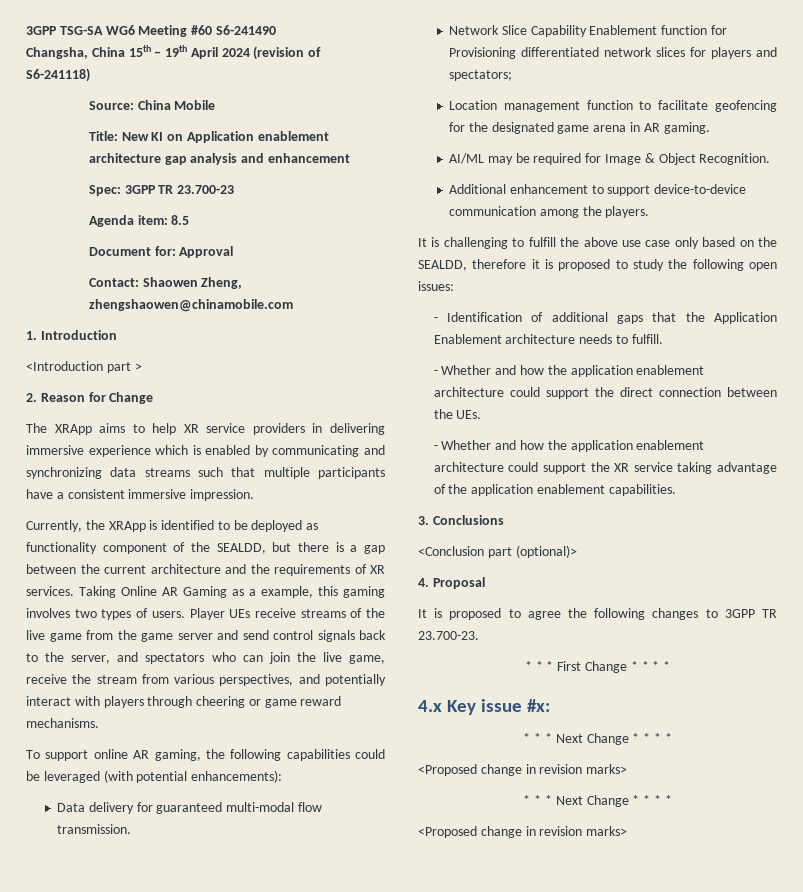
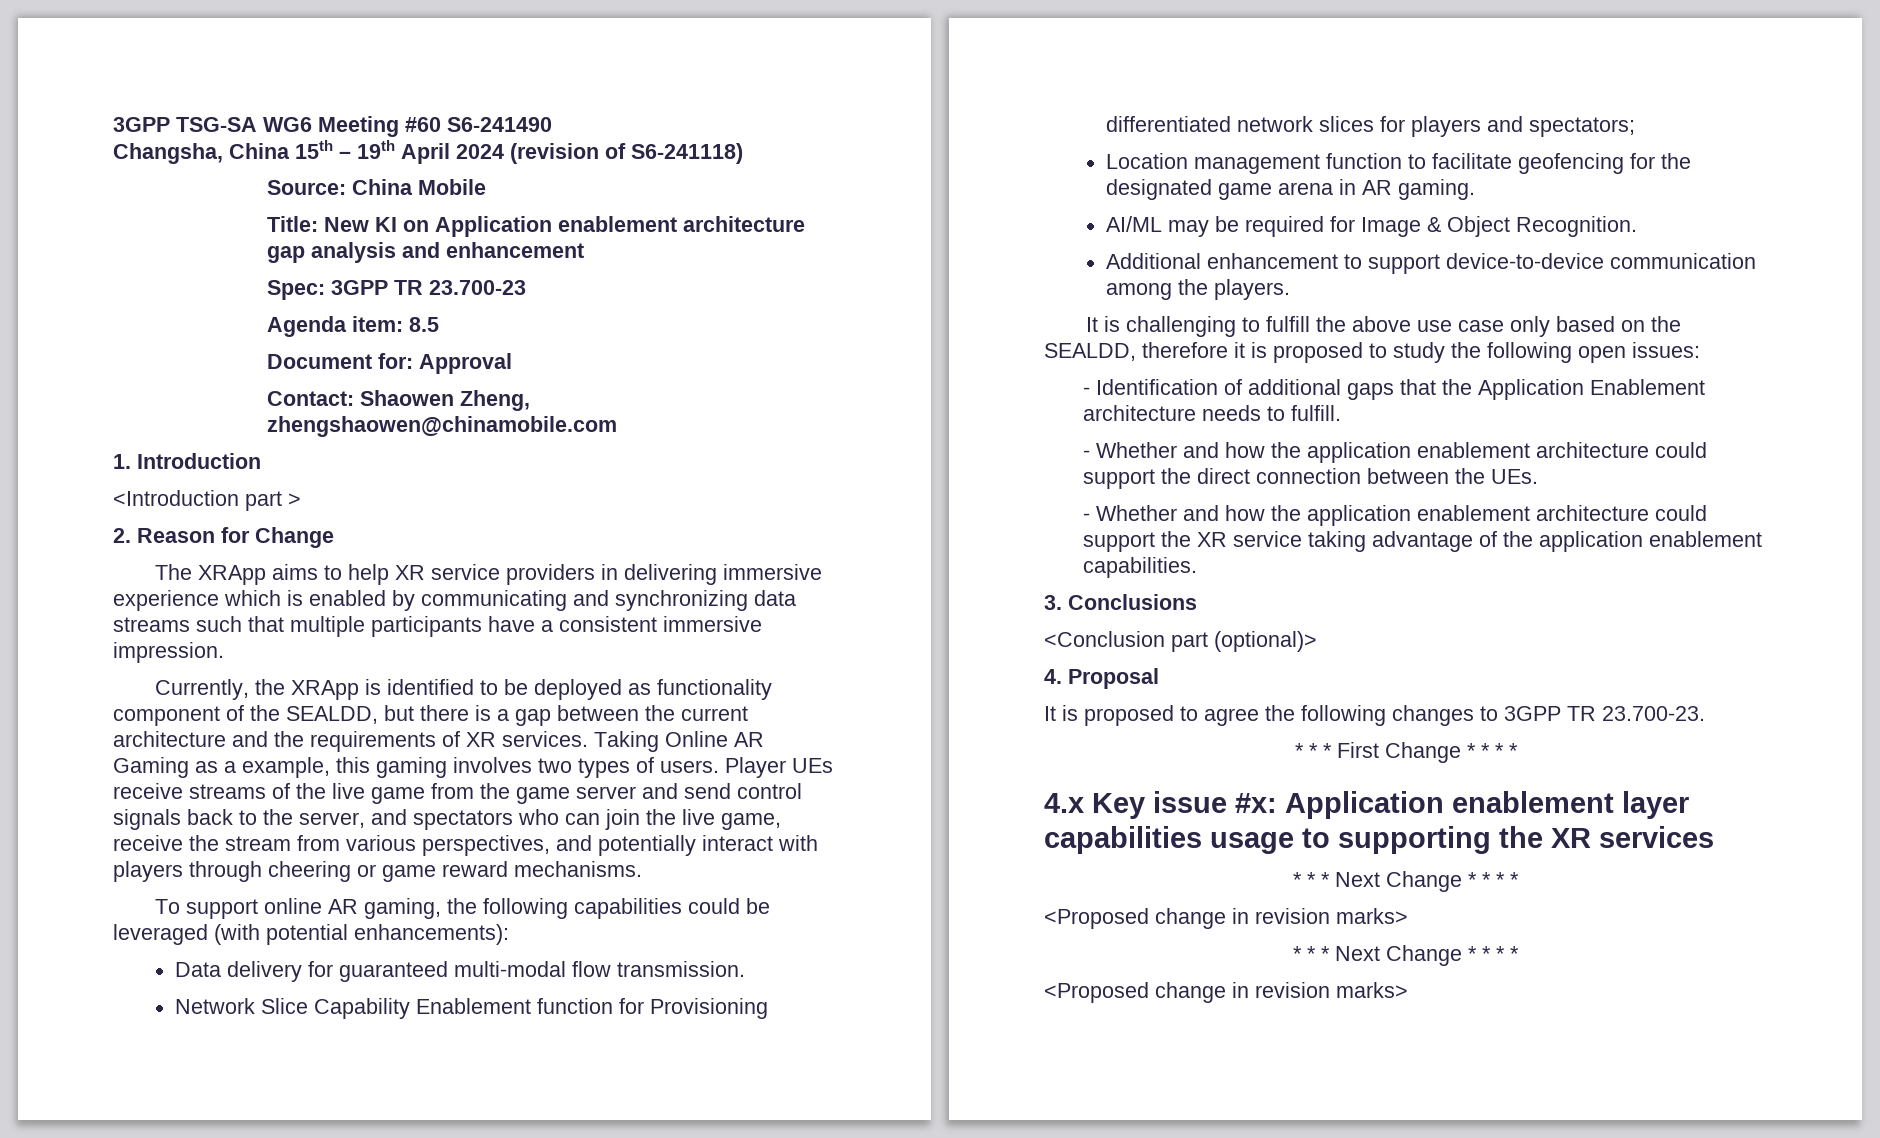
- 4.x Key issue #x:
+ 4.x Key issue #x: Application enablement layer capabilities usage to supporting the XR services

